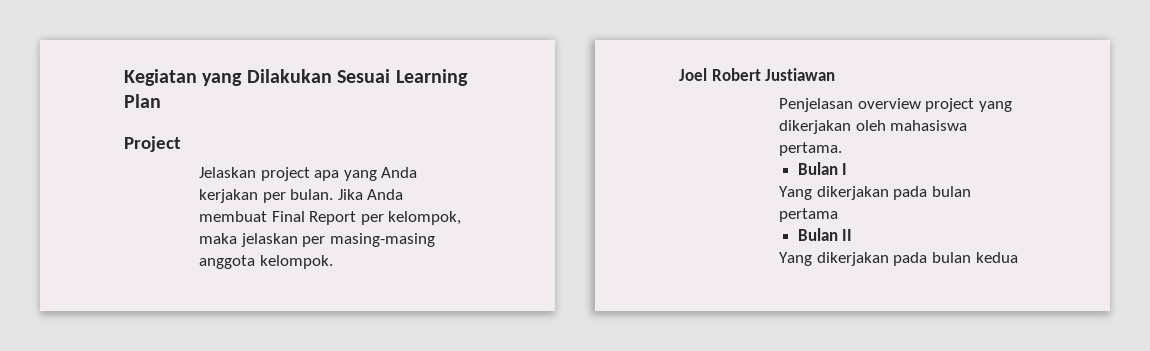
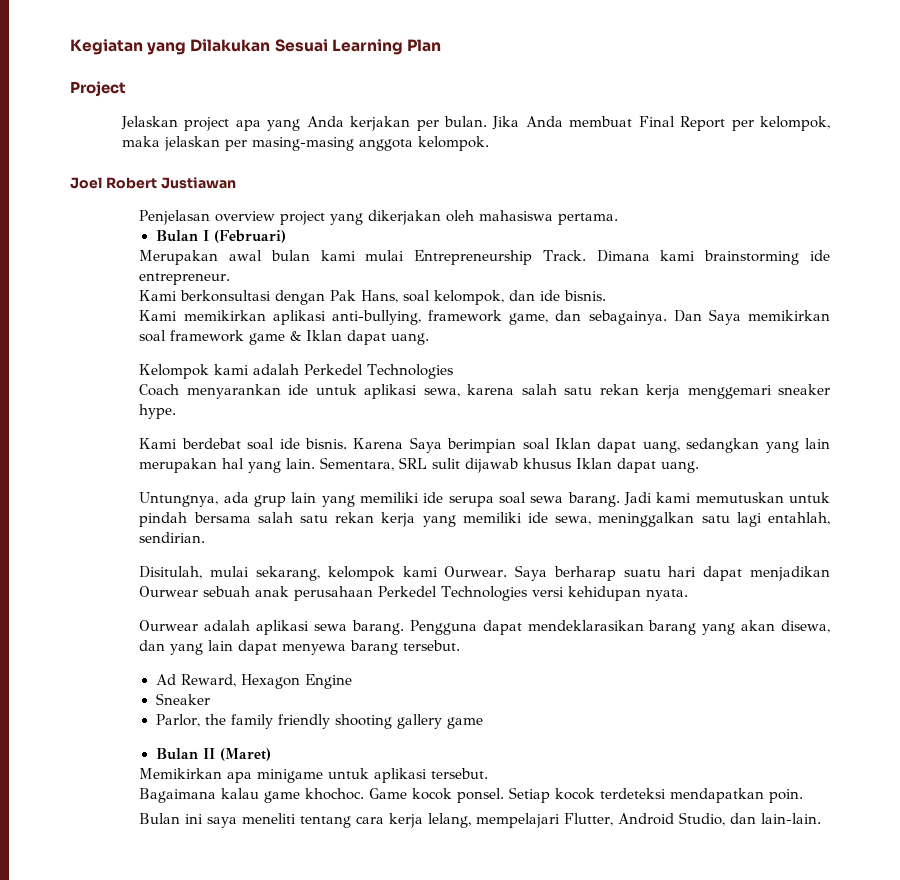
- Bulan I
- Yang dikerjakan pada bulan pertama
- Bulan II
- Yang dikerjakan pada bulan kedua
+ Bulan I (Februari)
+ Merupakan awal bulan kami mulai Entrepreneurship Track. Dimana kami brainstorming ide entrepreneur.
+ Kami berkonsultasi dengan Pak Hans, soal kelompok, dan ide bisnis.
+ Kami memikirkan aplikasi anti-bullying, framework game, dan sebagainya. Dan Saya memikirkan soal framework game & Iklan dapat uang.
+ Kelompok kami adalah Perkedel Technologies
+ Coach menyarankan ide untuk aplikasi sewa, karena salah satu rekan kerja menggemari sneaker hype.
+ Kami berdebat soal ide bisnis. Karena Saya berimpian soal Iklan dapat uang, sedangkan yang lain merupakan hal yang lain. Sementara, SRL sulit dijawab khusus Iklan dapat uang.
+ Untungnya, ada grup lain yang memiliki ide serupa soal sewa barang. Jadi kami memutuskan untuk pindah bersama salah satu rekan kerja yang memiliki ide sewa, meninggalkan satu lagi entahlah, sendirian.
+ Disitulah, mulai sekarang, kelompok kami Ourwear. Saya berharap suatu hari dapat menjadikan Ourwear sebuah anak perusahaan Perkedel Technologies versi kehidupan nyata.
+ Ourwear adalah aplikasi sewa barang. Pengguna dapat mendeklarasikan barang yang akan disewa, dan yang lain dapat menyewa barang tersebut.
+ Ad Reward, Hexagon Engine
+ Sneaker
+ Parlor, the family friendly shooting gallery game
+ Bulan II (Maret)
+ Memikirkan apa minigame untuk aplikasi tersebut.
+ Bagaimana kalau game khochoc. Game kocok ponsel. Setiap kocok terdeteksi mendapatkan poin.
+ Bulan ini saya meneliti tentang cara kerja lelang, mempelajari Flutter, Android Studio, dan lain-lain.

